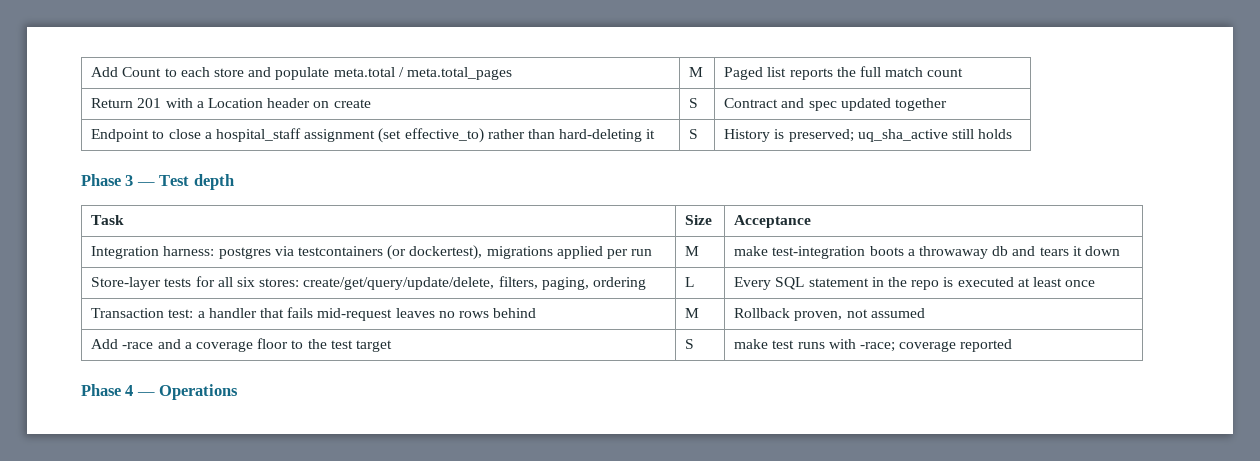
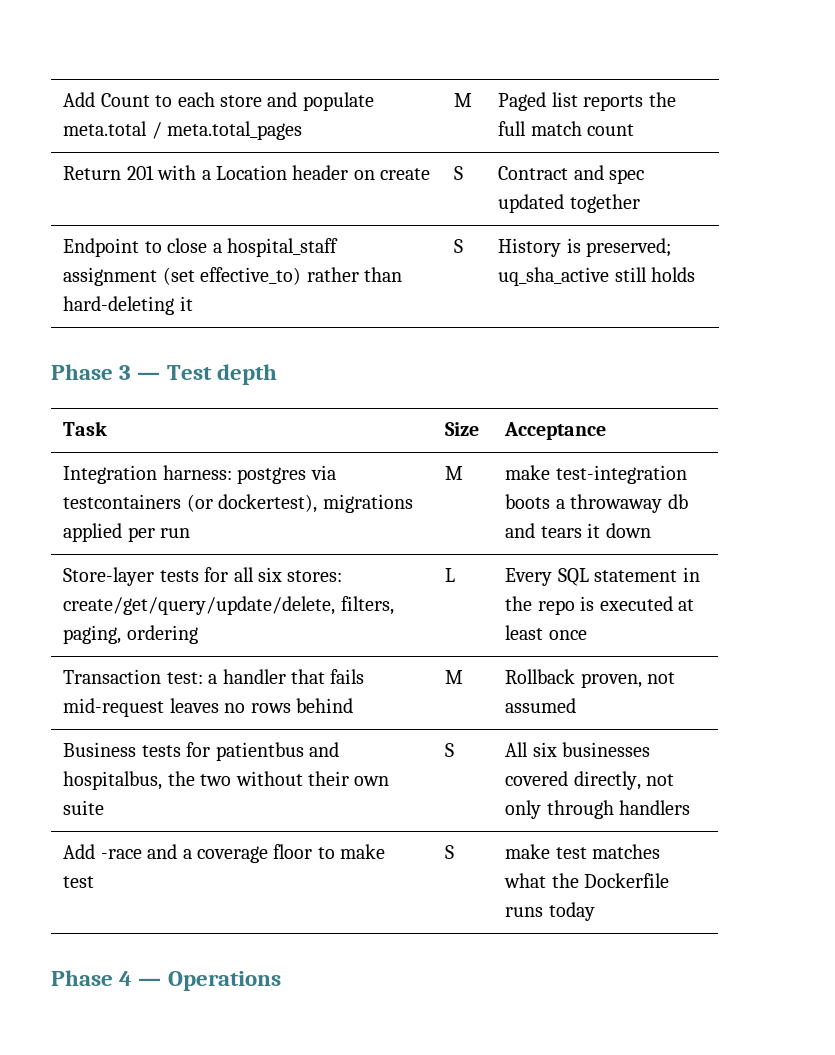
+ Business tests for patientbus and hospitalbus, the two without their own suite | S | All six businesses covered directly, not only through handlers
- Add -race and a coverage floor to the test target | S | make test runs with -race; coverage reported
+ Add -race and a coverage floor to make test | S | make test matches what the Dockerfile runs today

